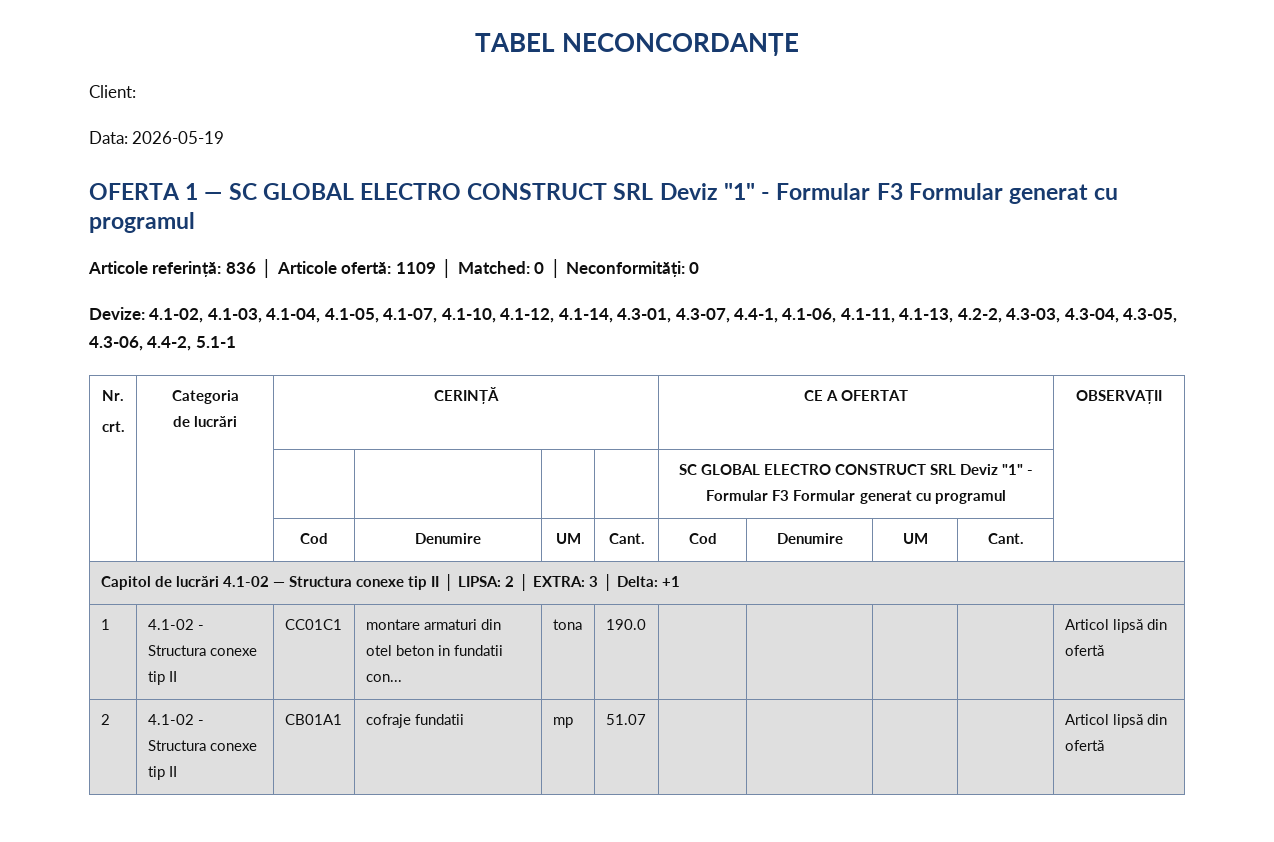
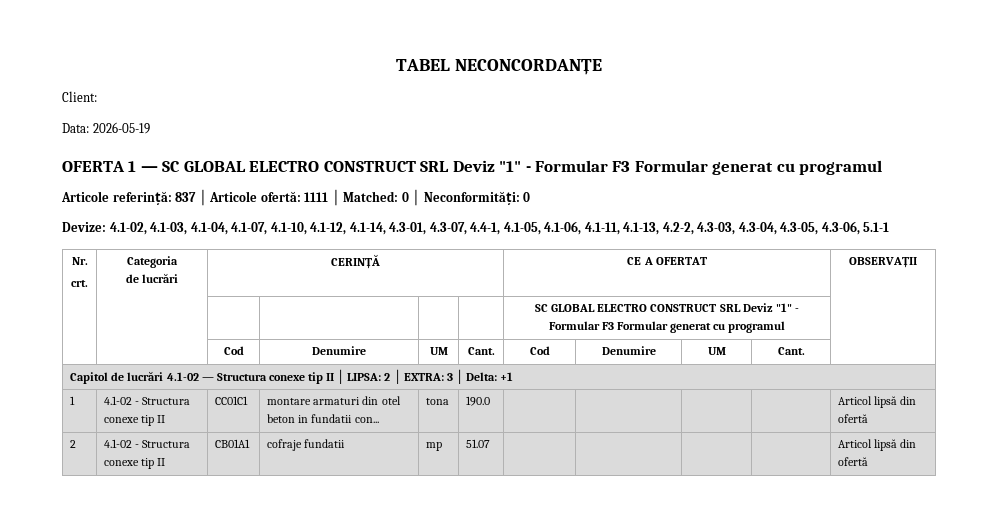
- Articole referință: 836 │ Articole ofertă: 1109 │ Matched: 0 │ Neconformități: 0
+ Articole referință: 837 │ Articole ofertă: 1111 │ Matched: 0 │ Neconformități: 0
- Devize: 4.1-02, 4.1-03, 4.1-04, 4.1-05, 4.1-07, 4.1-10, 4.1-12, 4.1-14, 4.3-01, 4.3-07, 4.4-1, 4.1-06, 4.1-11, 4.1-13, 4.2-2, 4.3-03, 4.3-04, 4.3-05, 4.3-06, 4.4-2, 5.1-1
+ Devize: 4.1-02, 4.1-03, 4.1-04, 4.1-07, 4.1-10, 4.1-12, 4.1-14, 4.3-01, 4.3-07, 4.4-1, 4.1-05, 4.1-06, 4.1-11, 4.1-13, 4.2-2, 4.3-03, 4.3-04, 4.3-05, 4.3-06, 5.1-1

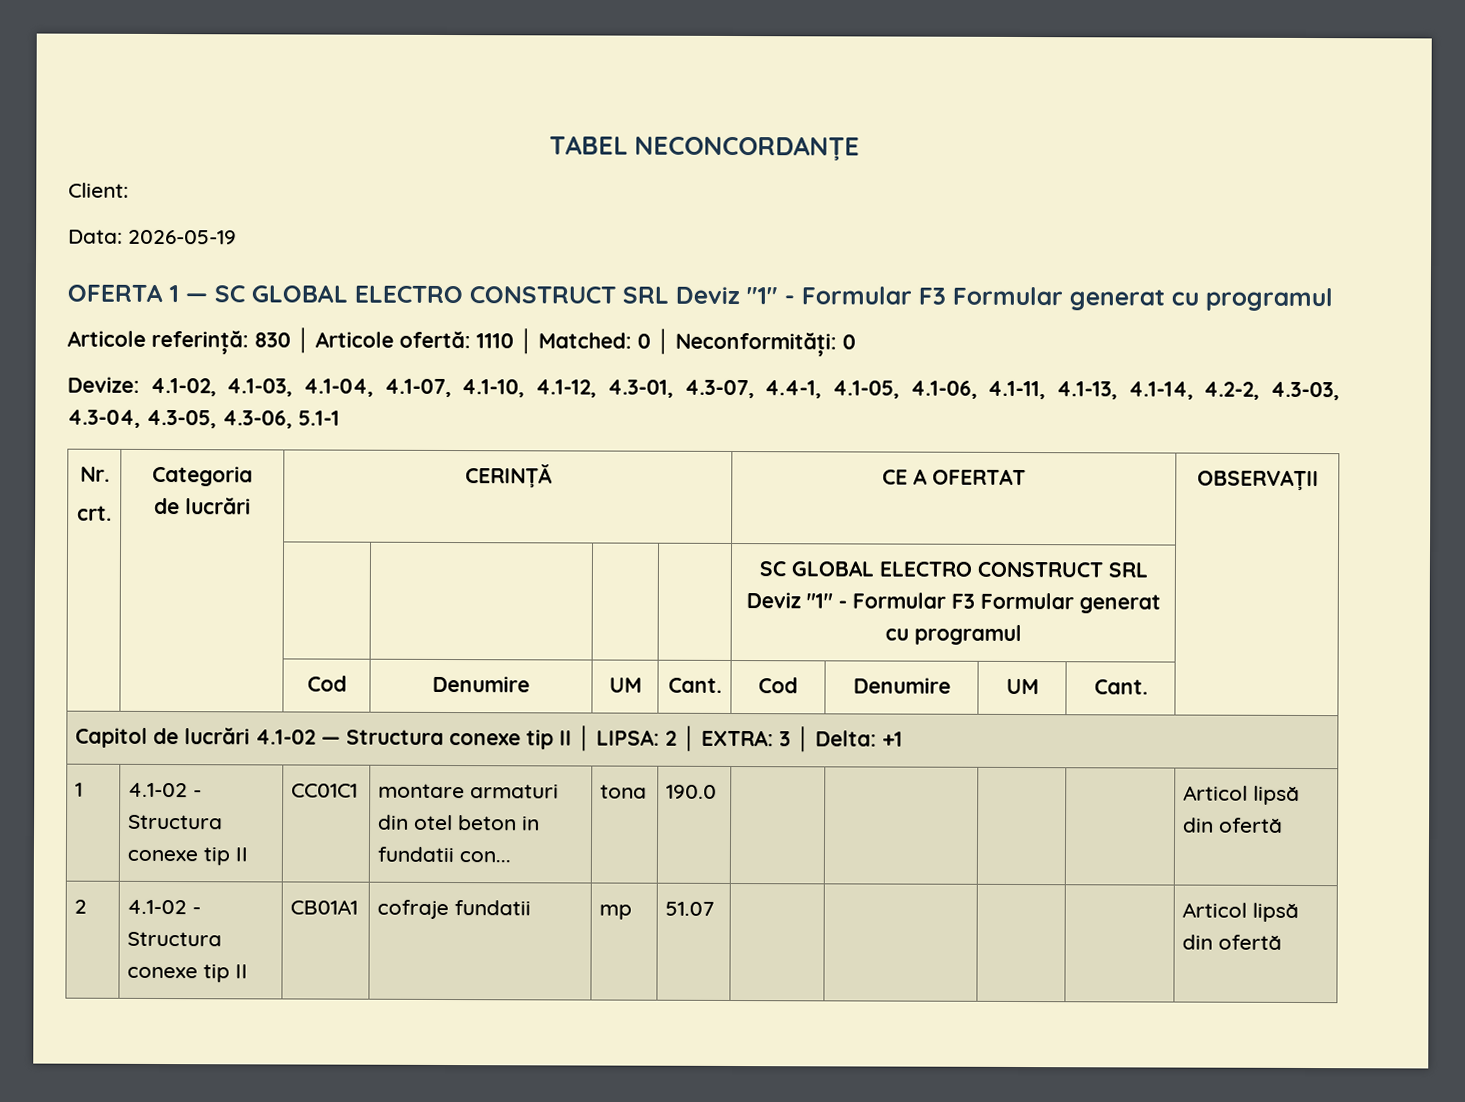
- Articole referință: 837 │ Articole ofertă: 1111 │ Matched: 0 │ Neconformități: 0
+ Articole referință: 830 │ Articole ofertă: 1110 │ Matched: 0 │ Neconformități: 0
- Devize: 4.1-02, 4.1-03, 4.1-04, 4.1-07, 4.1-10, 4.1-12, 4.1-14, 4.3-01, 4.3-07, 4.4-1, 4.1-05, 4.1-06, 4.1-11, 4.1-13, 4.2-2, 4.3-03, 4.3-04, 4.3-05, 4.3-06, 5.1-1
+ Devize: 4.1-02, 4.1-03, 4.1-04, 4.1-07, 4.1-10, 4.1-12, 4.3-01, 4.3-07, 4.4-1, 4.1-05, 4.1-06, 4.1-11, 4.1-13, 4.1-14, 4.2-2, 4.3-03, 4.3-04, 4.3-05, 4.3-06, 5.1-1

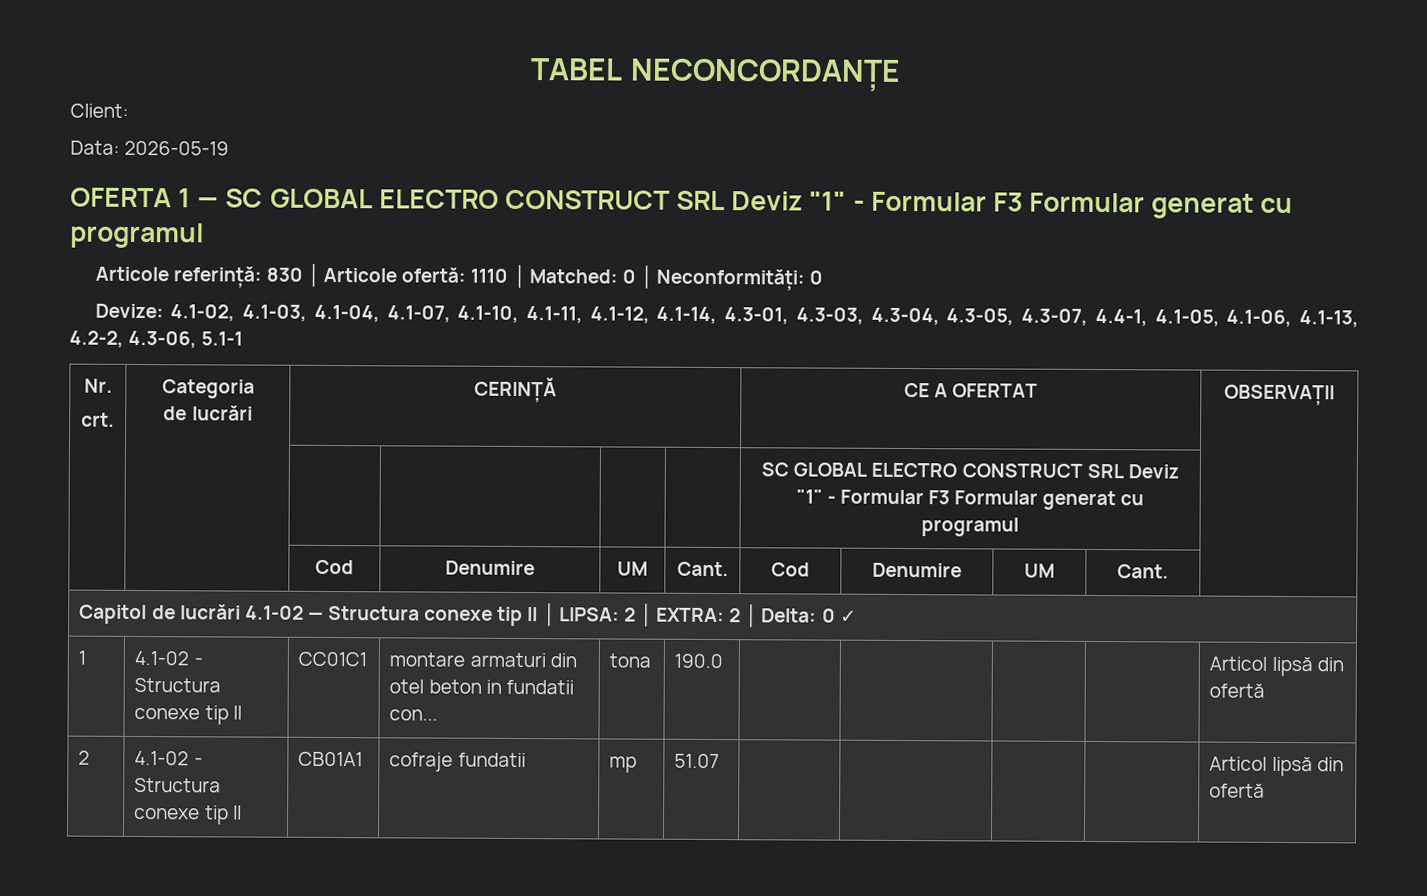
- Devize: 4.1-02, 4.1-03, 4.1-04, 4.1-07, 4.1-10, 4.1-12, 4.3-01, 4.3-07, 4.4-1, 4.1-05, 4.1-06, 4.1-11, 4.1-13, 4.1-14, 4.2-2, 4.3-03, 4.3-04, 4.3-05, 4.3-06, 5.1-1
+ Devize: 4.1-02, 4.1-03, 4.1-04, 4.1-07, 4.1-10, 4.1-11, 4.1-12, 4.1-14, 4.3-01, 4.3-03, 4.3-04, 4.3-05, 4.3-07, 4.4-1, 4.1-05, 4.1-06, 4.1-13, 4.2-2, 4.3-06, 5.1-1
- Capitol de lucrări 4.1-02 — Structura conexe tip II │ LIPSA: 2 │ EXTRA: 3 │ Delta: +1
+ Capitol de lucrări 4.1-02 — Structura conexe tip II │ LIPSA: 2 │ EXTRA: 2 │ Delta: 0 ✓

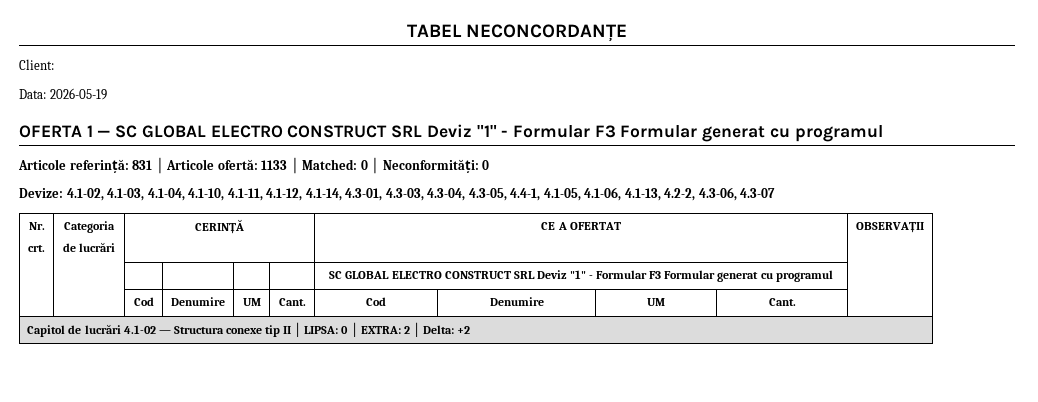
- Articole referință: 830 │ Articole ofertă: 1110 │ Matched: 0 │ Neconformități: 0
+ Articole referință: 831 │ Articole ofertă: 1133 │ Matched: 0 │ Neconformități: 0
- Devize: 4.1-02, 4.1-03, 4.1-04, 4.1-07, 4.1-10, 4.1-11, 4.1-12, 4.1-14, 4.3-01, 4.3-03, 4.3-04, 4.3-05, 4.3-07, 4.4-1, 4.1-05, 4.1-06, 4.1-13, 4.2-2, 4.3-06, 5.1-1
+ Devize: 4.1-02, 4.1-03, 4.1-04, 4.1-10, 4.1-11, 4.1-12, 4.1-14, 4.3-01, 4.3-03, 4.3-04, 4.3-05, 4.4-1, 4.1-05, 4.1-06, 4.1-13, 4.2-2, 4.3-06, 4.3-07
- Capitol de lucrări 4.1-02 — Structura conexe tip II │ LIPSA: 2 │ EXTRA: 2 │ Delta: 0 ✓
- 1 | 4.1-02 - Structura conexe tip II | CC01C1 | montare armaturi din otel beton in fundatii con... | tona | 190.0 | | | | | Articol lipsă din ofertă
- 2 | 4.1-02 - Structura conexe tip II | CB01A1 | cofraje fundatii | mp | 51.07 | | | | | Articol lipsă din ofertă
+ Capitol de lucrări 4.1-02 — Structura conexe tip II │ LIPSA: 0 │ EXTRA: 2 │ Delta: +2

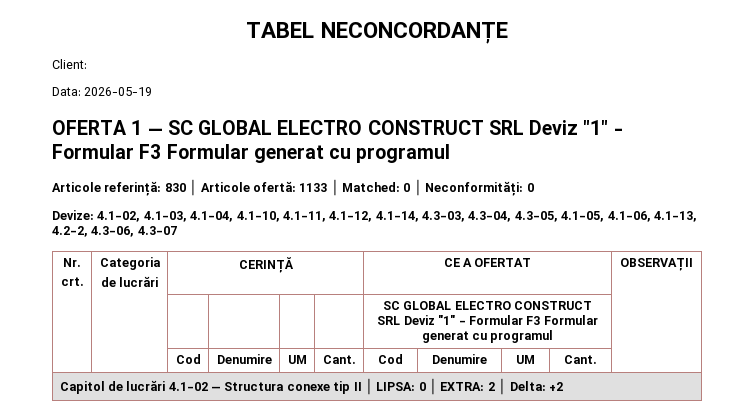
- Articole referință: 831 │ Articole ofertă: 1133 │ Matched: 0 │ Neconformități: 0
+ Articole referință: 830 │ Articole ofertă: 1133 │ Matched: 0 │ Neconformități: 0
- Devize: 4.1-02, 4.1-03, 4.1-04, 4.1-10, 4.1-11, 4.1-12, 4.1-14, 4.3-01, 4.3-03, 4.3-04, 4.3-05, 4.4-1, 4.1-05, 4.1-06, 4.1-13, 4.2-2, 4.3-06, 4.3-07
+ Devize: 4.1-02, 4.1-03, 4.1-04, 4.1-10, 4.1-11, 4.1-12, 4.1-14, 4.3-03, 4.3-04, 4.3-05, 4.1-05, 4.1-06, 4.1-13, 4.2-2, 4.3-06, 4.3-07

